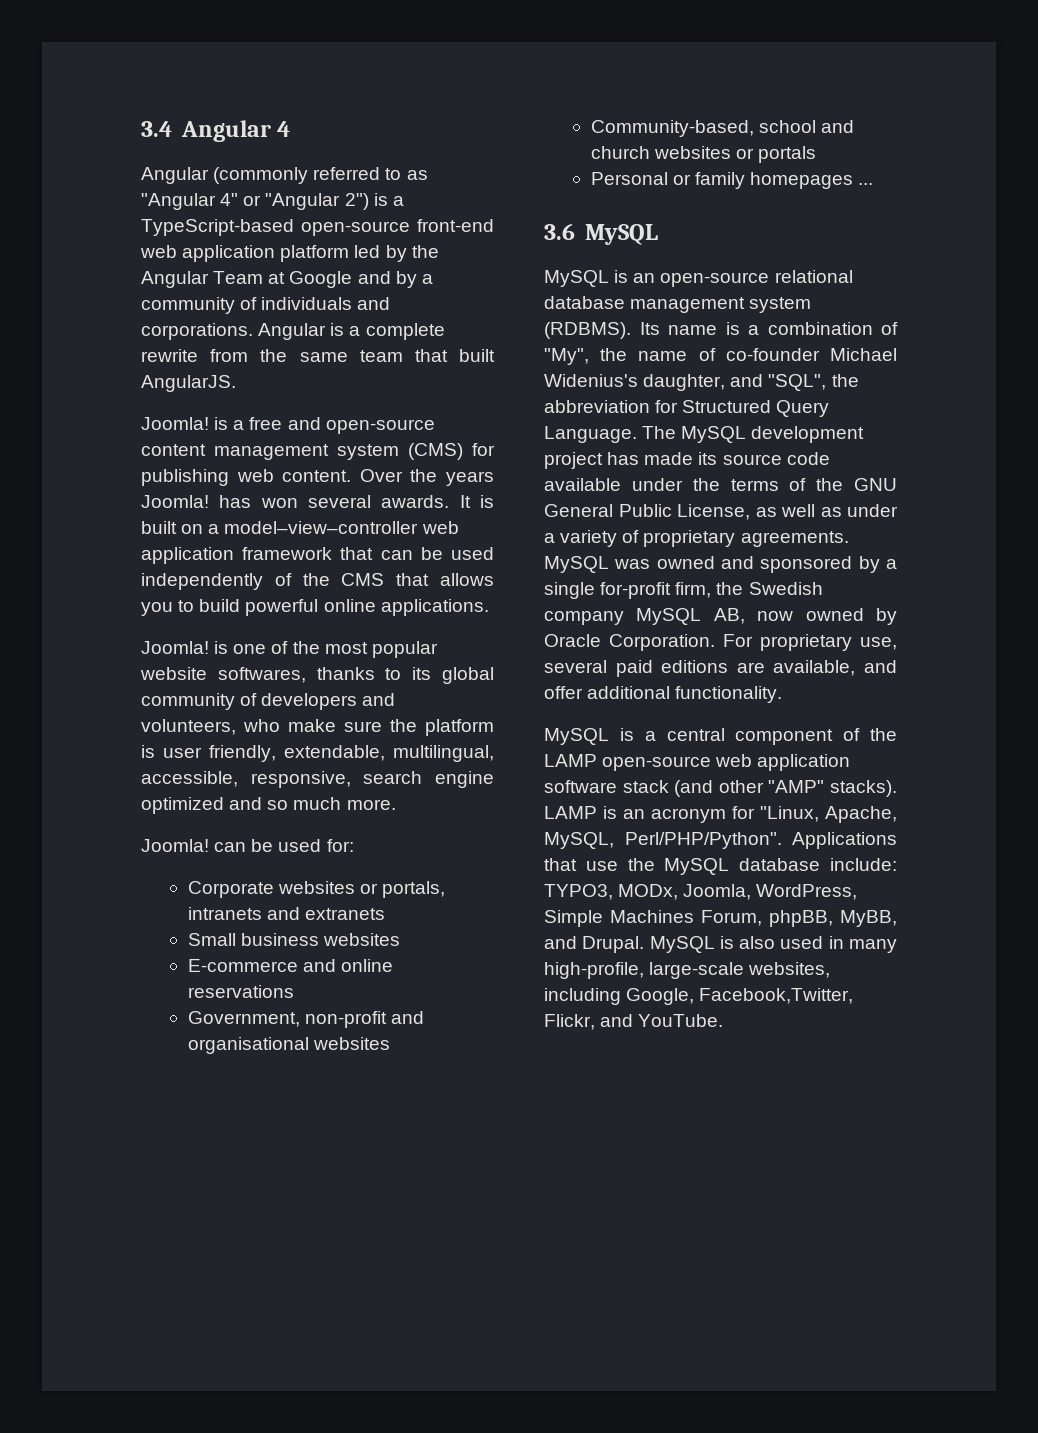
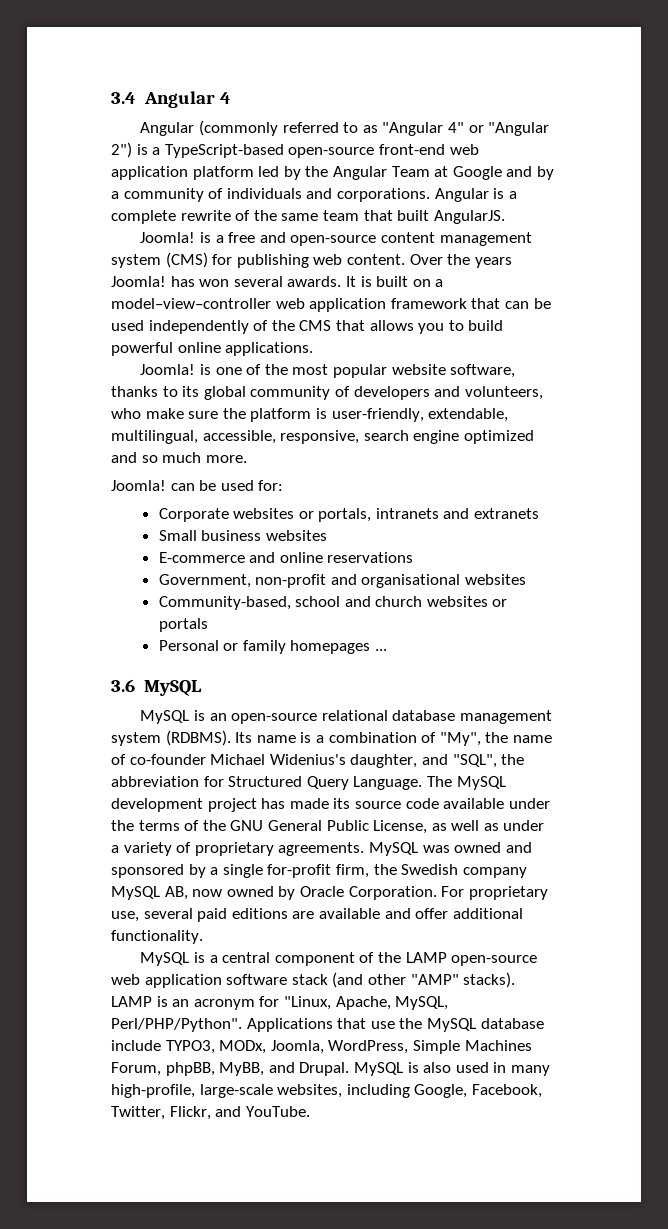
- Angular is a complete rewrite from the same team that built AngularJS.
+ Angular is a complete rewrite of the same team that built AngularJS.
- Joomla! is one of the most popular website softwares, thanks to its global community of developers and volunteers, who make sure the platform is user friendly, extendable, multilingual, accessible, responsive, search engine optimized and so much more.
+ Joomla! is one of the most popular website software, thanks to its global community of developers and volunteers, who make sure the platform is user-friendly, extendable, multilingual, accessible, responsive, search engine optimized and so much more.
- For proprietary use, several paid editions are available, and offer additional functionality.
+ For proprietary use, several paid editions are available and offer additional functionality.
- Applications that use the MySQL database include: TYPO3, MODx, Joomla, WordPress, Simple Machines Forum, phpBB, MyBB, and Drupal.
+ Applications that use the MySQL database include TYPO3, MODx, Joomla, WordPress, Simple Machines Forum, phpBB, MyBB, and Drupal.
- MySQL is also used in many high-profile, large-scale websites, including Google, Facebook,Twitter, Flickr, and YouTube.
+ MySQL is also used in many high-profile, large-scale websites, including Google, Facebook, Twitter, Flickr, and YouTube.

